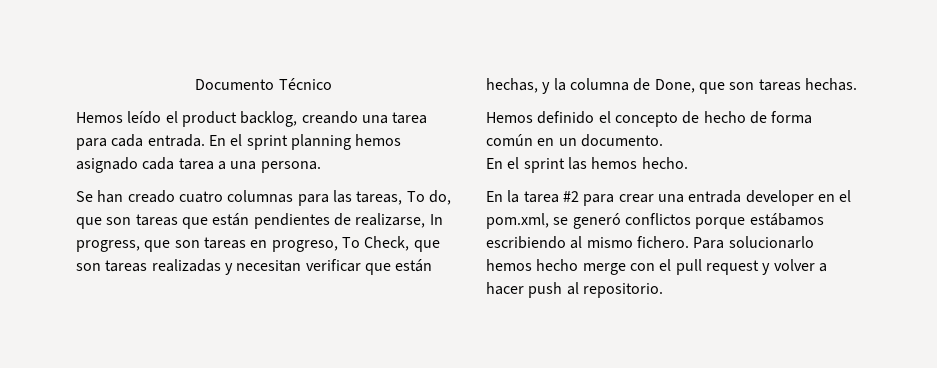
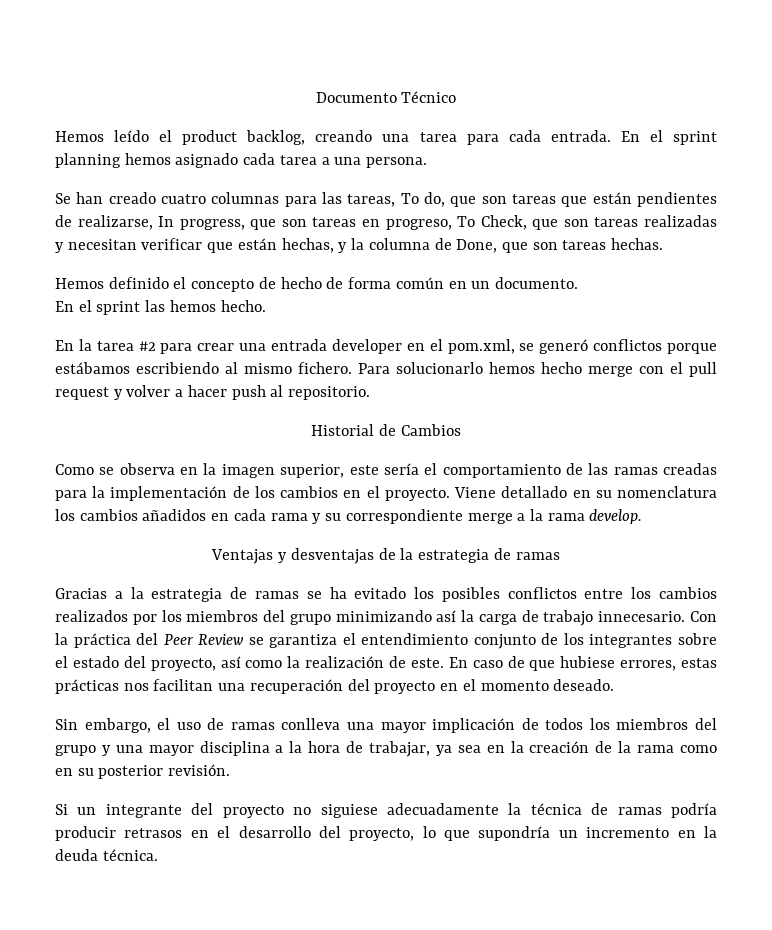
+ Historial de Cambios
+ Como se observa en la imagen superior, este sería el comportamiento de las ramas creadas para la implementación de los cambios en el proyecto. Viene detallado en su nomenclatura los cambios añadidos en cada rama y su correspondiente merge a la rama develop.
+ Ventajas y desventajas de la estrategia de ramas
+ Gracias a la estrategia de ramas se ha evitado los posibles conflictos entre los cambios realizados por los miembros del grupo minimizando así la carga de trabajo innecesario. Con la práctica del Peer Review se garantiza el entendimiento conjunto de los integrantes sobre el estado del proyecto, así como la realización de este. En caso de que hubiese errores, estas prácticas nos facilitan una recuperación del proyecto en el momento deseado.
+ Sin embargo, el uso de ramas conlleva una mayor implicación de todos los miembros del grupo y una mayor disciplina a la hora de trabajar, ya sea en la creación de la rama como en su posterior revisión.
+ Si un integrante del proyecto no siguiese adecuadamente la técnica de ramas podría producir retrasos en el desarrollo del proyecto, lo que supondría un incremento en la deuda técnica.

